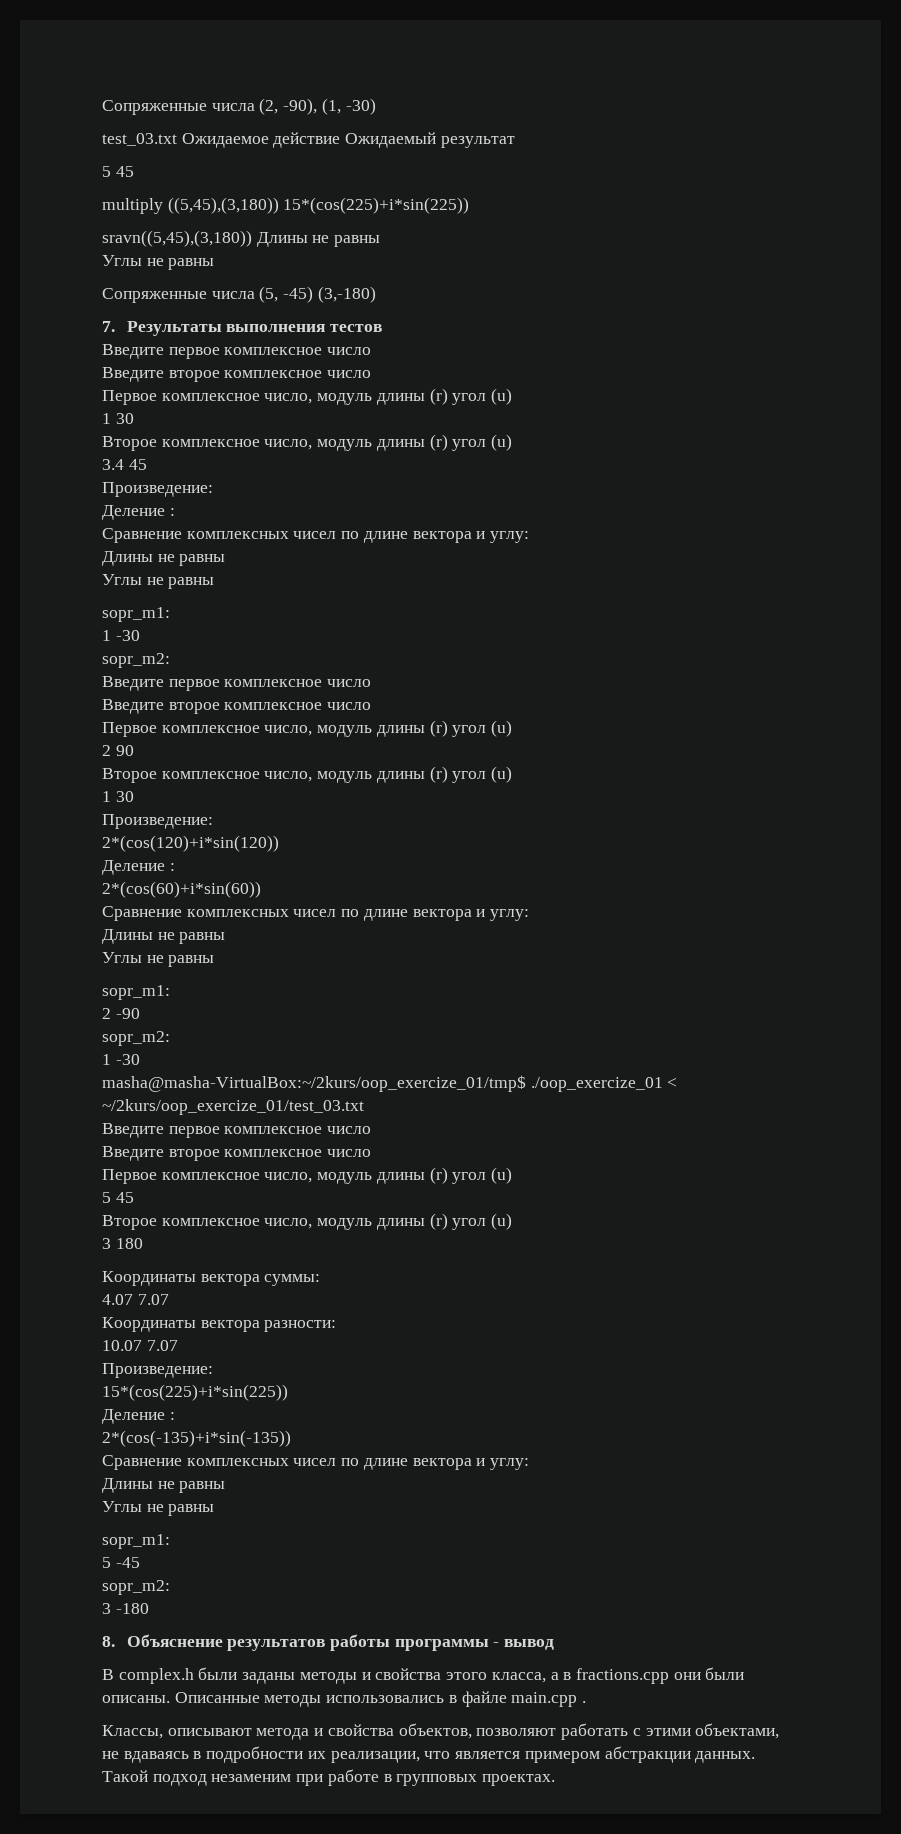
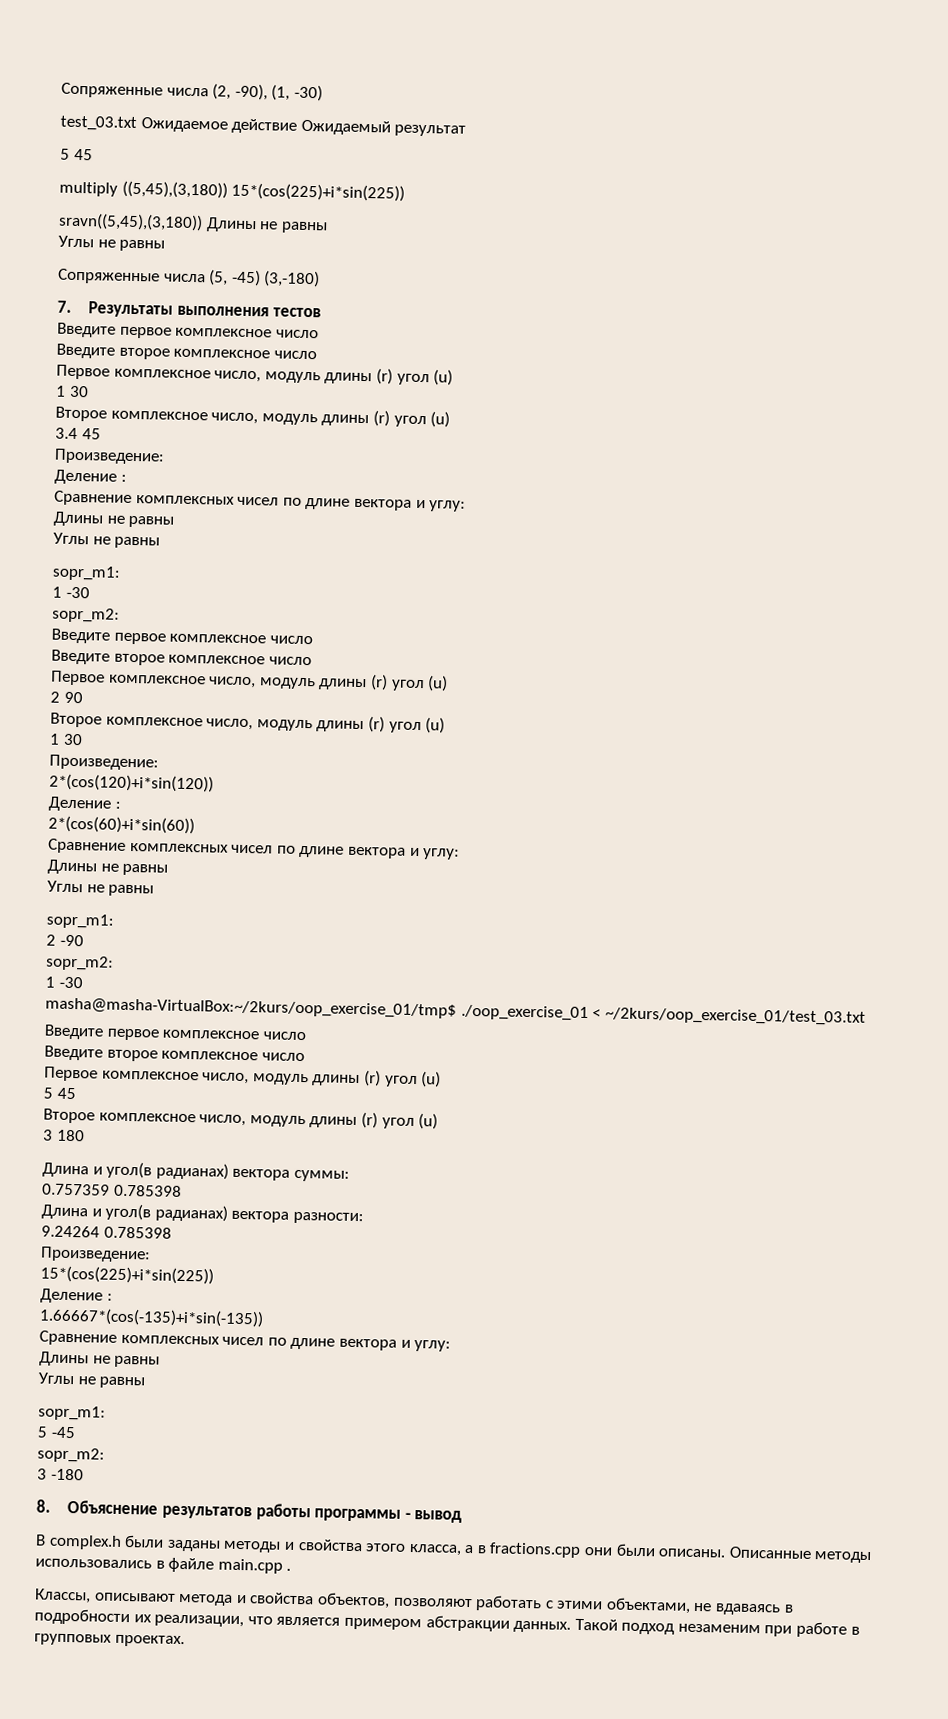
- masha@masha-VirtualBox:~/2kurs/oop_exercize_01/tmp$ ./oop_exercize_01 < ~/2kurs/oop_exercize_01/test_03.txt
+ masha@masha-VirtualBox:~/2kurs/oop_exercise_01/tmp$ ./oop_exercise_01 < ~/2kurs/oop_exercise_01/test_03.txt
- Координаты вектора суммы:
- 4.07 7.07
- Координаты вектора разности:
+ Длина и угол(в радианах) вектора суммы:
+ 0.757359 0.785398
+ Длина и угол(в радианах) вектора разности:
- 10.07 7.07
+ 9.24264 0.785398
- 2*(cos(-135)+i*sin(-135))
+ 1.66667*(cos(-135)+i*sin(-135))

